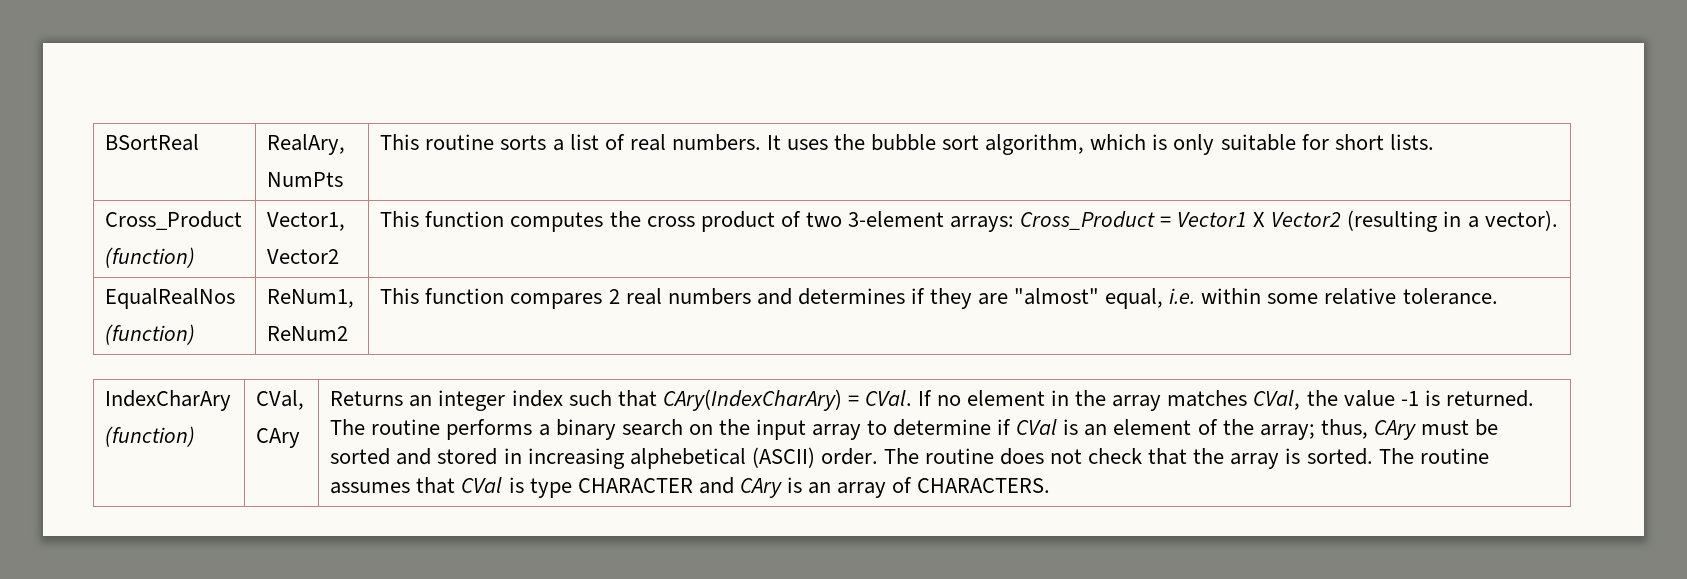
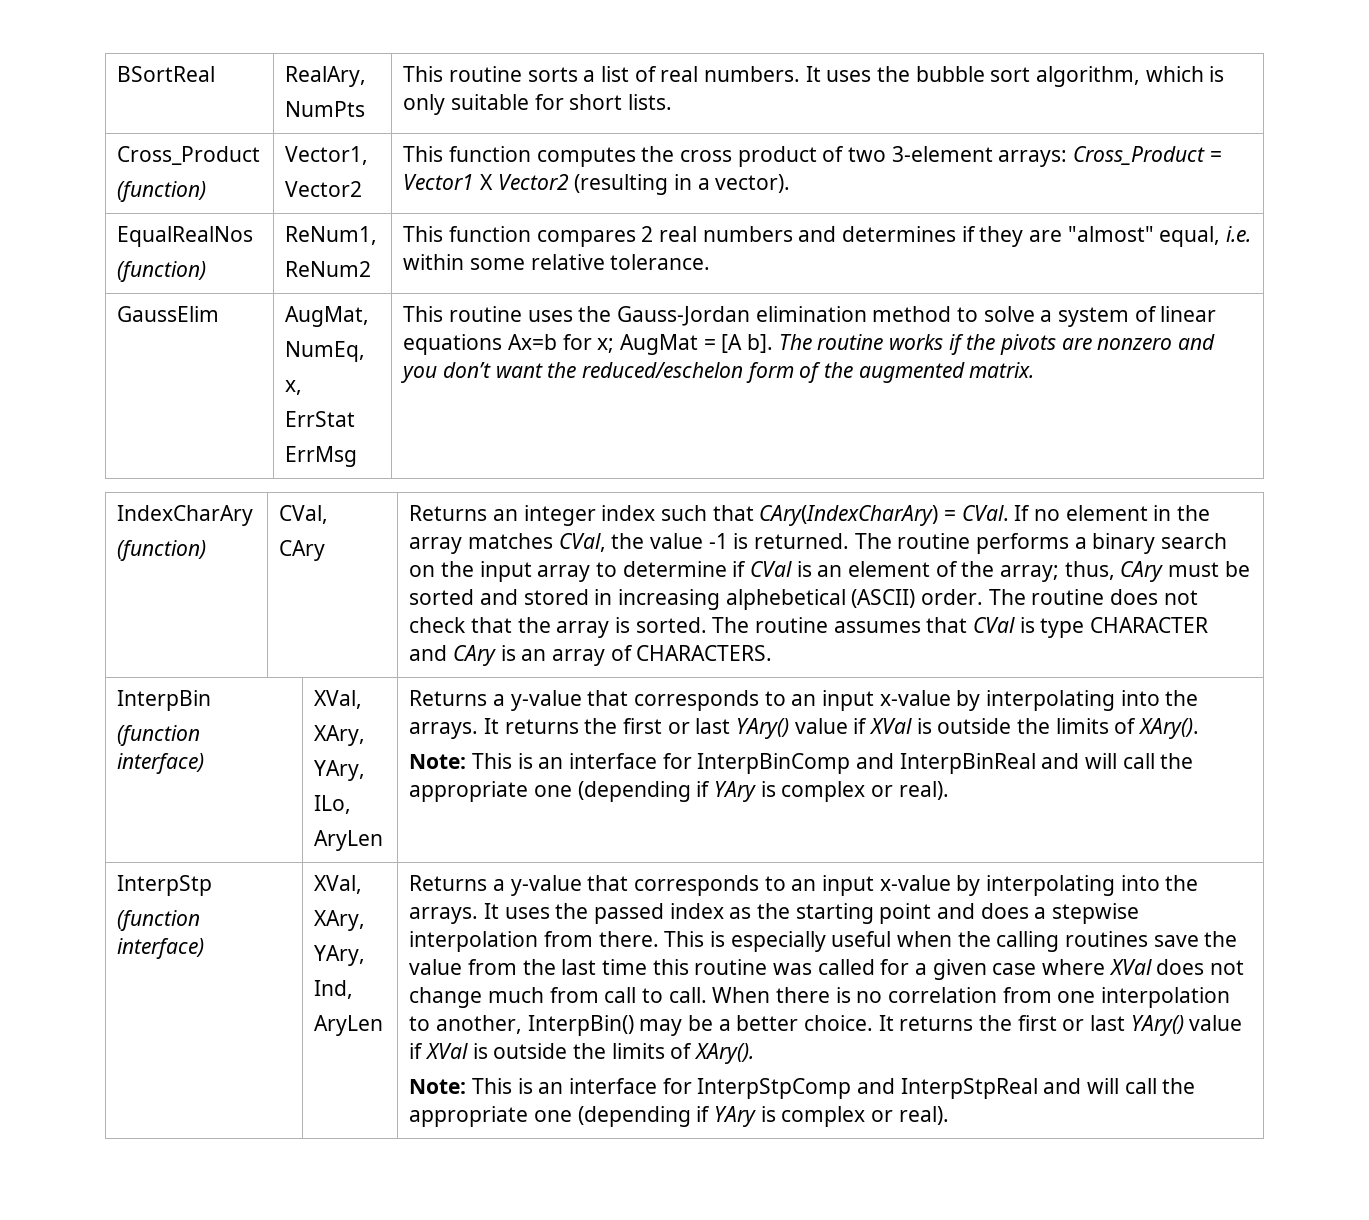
+ GaussElim | AugMat,
+ NumEq,
+ x,
+ ErrStat
+ ErrMsg | This routine uses the Gauss-Jordan elimination method to solve a system of linear equations Ax=b for x; AugMat = [A b]. The routine works if the pivots are nonzero and you don’t want the reduced/eschelon form of the augmented matrix.
+ InterpBin
+ (function interface) | XVal,
+ XAry,
+ YAry,
+ ILo,
+ AryLen | Returns a y-value that corresponds to an input x-value by interpolating into the arrays. It returns the first or last YAry() value if XVal is outside the limits of XAry().
+ Note: This is an interface for InterpBinComp and InterpBinReal and will call the appropriate one (depending if YAry is complex or real).
+ InterpStp
+ (function interface) | XVal,
+ XAry,
+ YAry,
+ Ind,
+ AryLen | Returns a y-value that corresponds to an input x-value by interpolating into the arrays. It uses the passed index as the starting point and does a stepwise interpolation from there. This is especially useful when the calling routines save the value from the last time this routine was called for a given case where XVal does not change much from call to call. When there is no correlation from one interpolation to another, InterpBin() may be a better choice. It returns the first or last YAry() value if XVal is outside the limits of XAry().
+ Note: This is an interface for InterpStpComp and InterpStpReal and will call the appropriate one (depending if YAry is complex or real).

